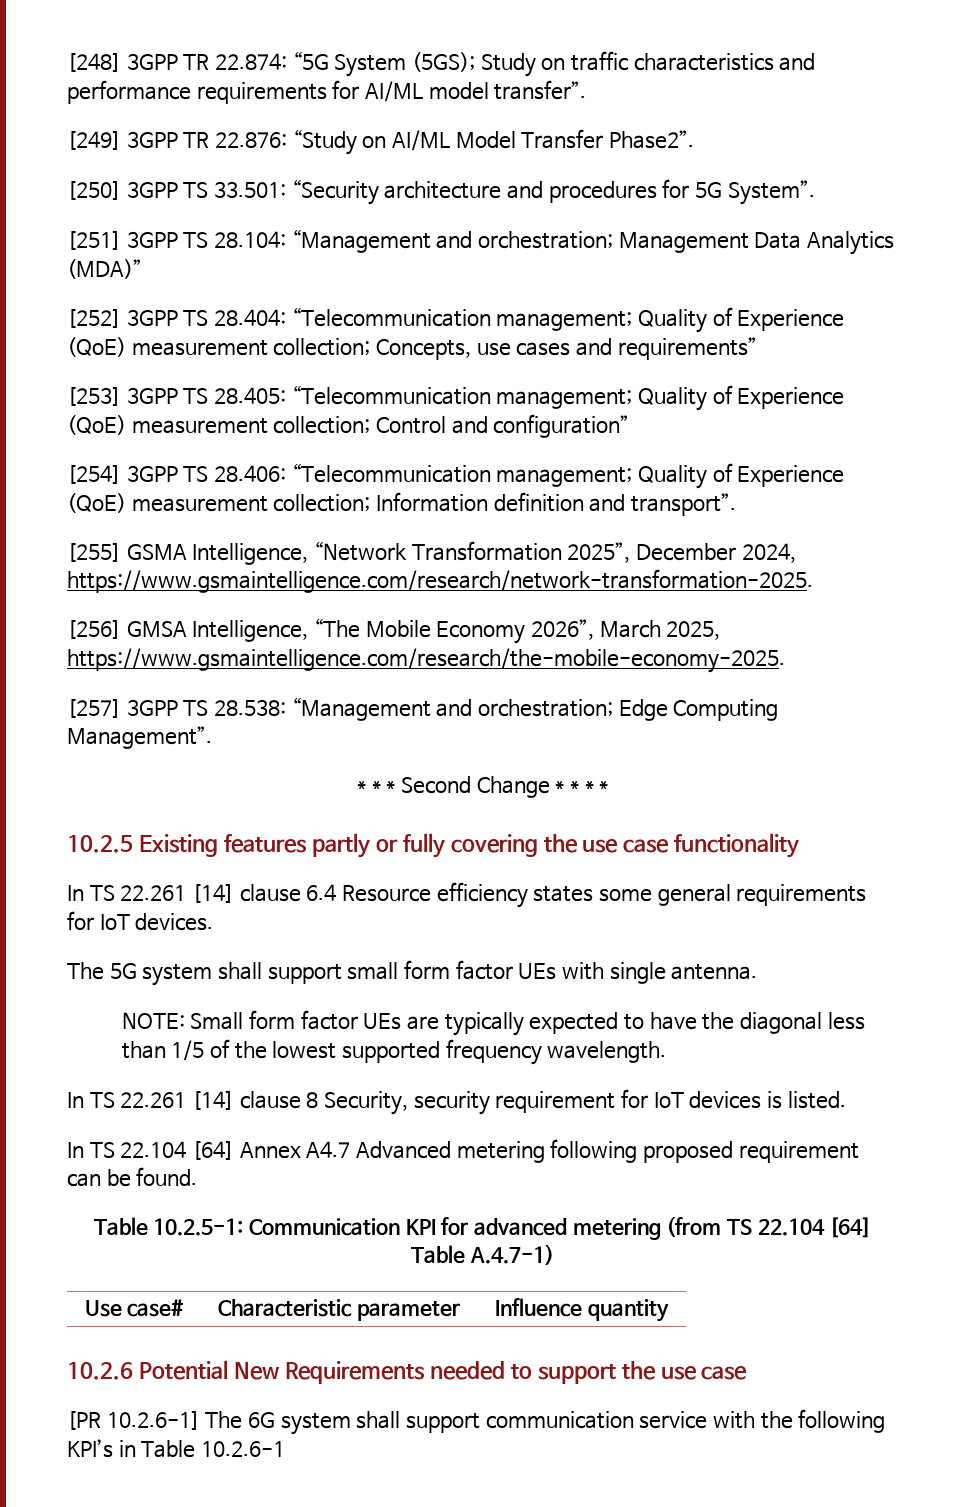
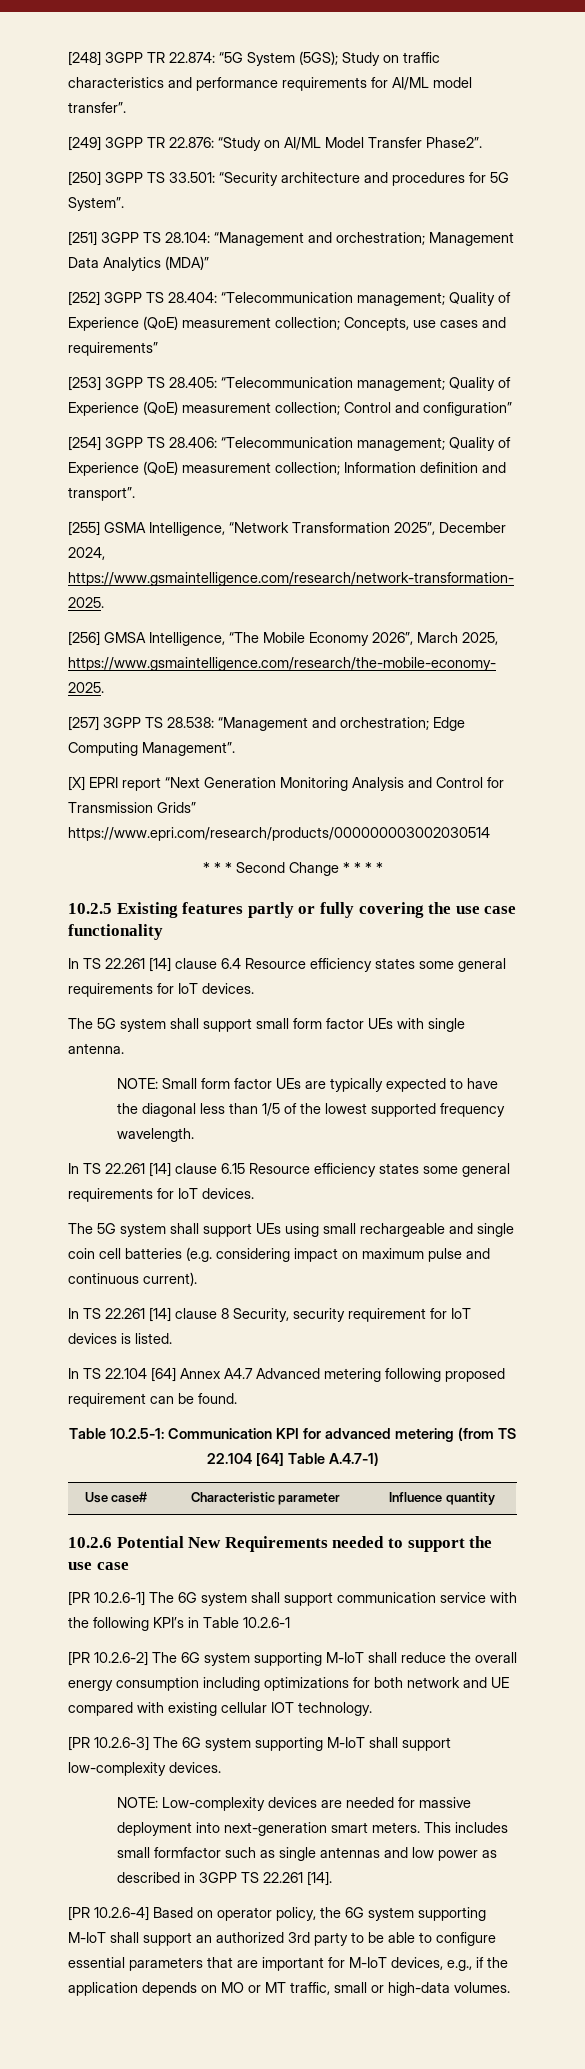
+ [X] EPRI report “Next Generation Monitoring Analysis and Control for Transmission Grids” https://www.epri.com/research/products/000000003002030514
+ In TS 22.261 [14] clause 6.15 Resource efficiency states some general requirements for IoT devices.
+ The 5G system shall support UEs using small rechargeable and single coin cell batteries (e.g. considering impact on maximum pulse and continuous current).
+ [PR 10.2.6-2] The 6G system supporting M-IoT shall reduce the overall energy consumption including optimizations for both network and UE compared with existing cellular IOT technology.
+ [PR 10.2.6-3] The 6G system supporting M-IoT shall support low-complexity devices.
+ NOTE: Low-complexity devices are needed for massive deployment into next-generation smart meters. This includes small formfactor such as single antennas and low power as described in 3GPP TS 22.261 [14].
+ [PR 10.2.6-4] Based on operator policy, the 6G system supporting M-IoT shall support an authorized 3rd party to be able to configure essential parameters that are important for M-IoT devices, e.g., if the application depends on MO or MT traffic, small or high-data volumes.

